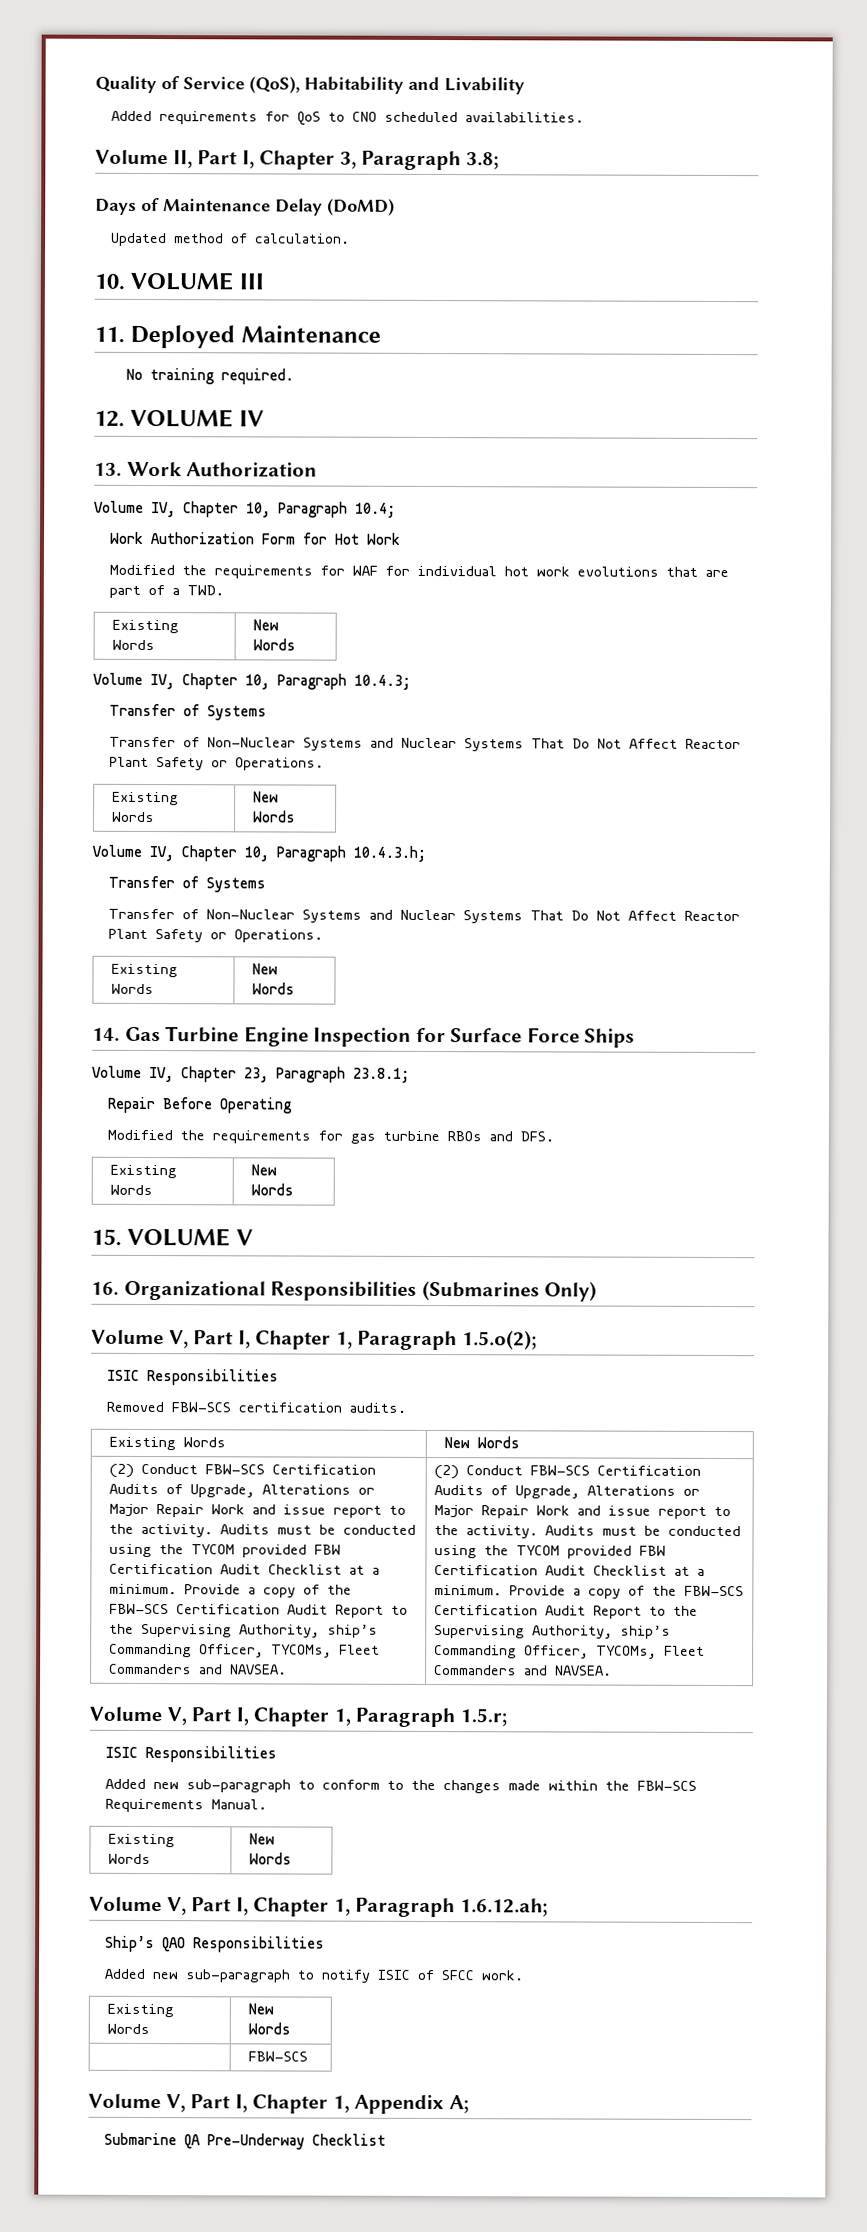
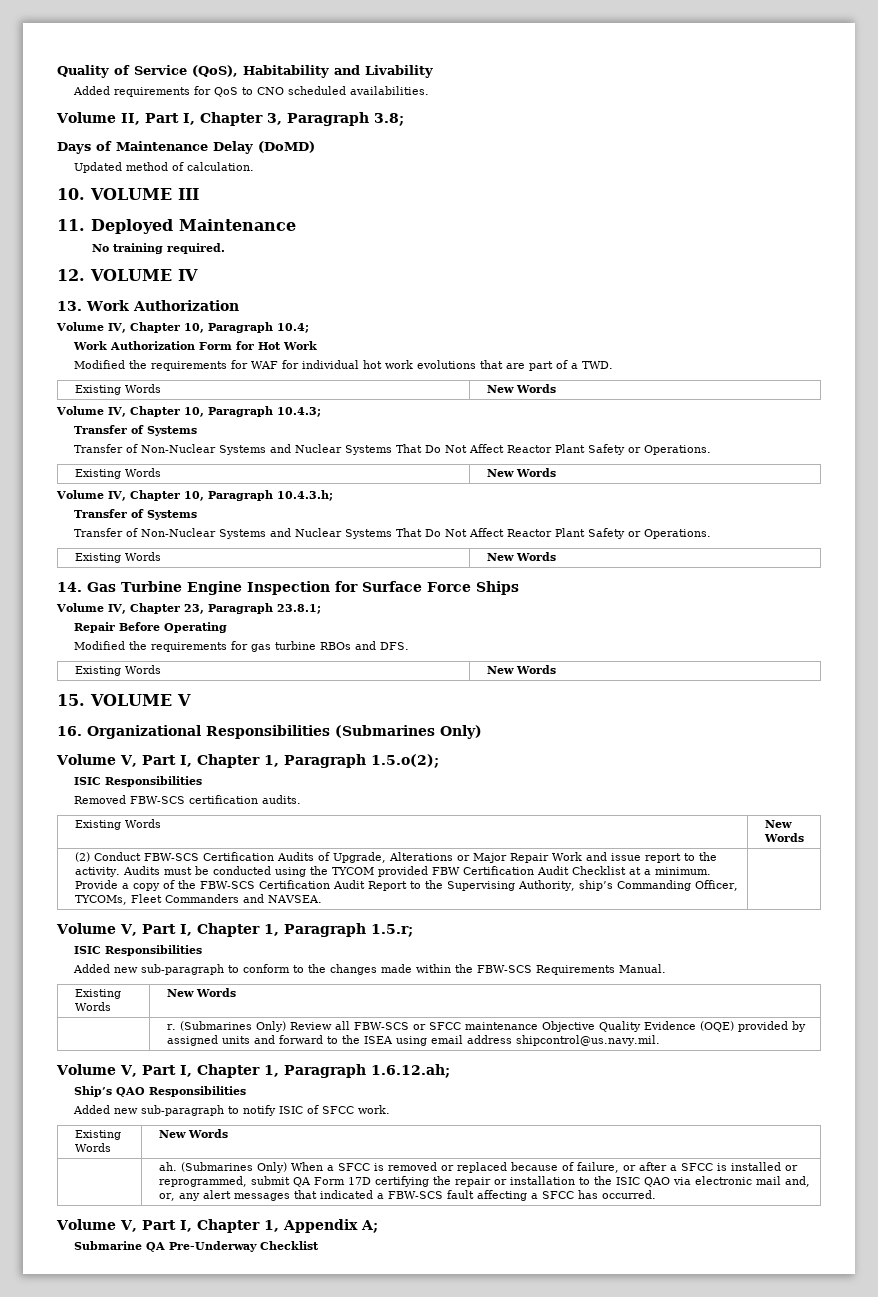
- Provide a copy of the FBW-SCS Certification Audit Report to the Supervising Authority, ship’s Commanding Officer, TYCOMs, Fleet Commanders and NAVSEA. | (2) Conduct FBW-SCS Certification Audits of Upgrade, Alterations or Major Repair Work and issue report to the activity. Audits must be conducted using the TYCOM provided FBW Certification Audit Checklist at a minimum. Provide a copy of the FBW-SCS Certification Audit Report to the Supervising Authority, ship’s Commanding Officer, TYCOMs, Fleet Commanders and NAVSEA.
+ Provide a copy of the FBW-SCS Certification Audit Report to the Supervising Authority, ship’s Commanding Officer, TYCOMs, Fleet Commanders and NAVSEA.
+ | r. (Submarines Only) Review all FBW-SCS or SFCC maintenance Objective Quality Evidence (OQE) provided by assigned units and forward to the ISEA using email address shipcontrol@us.navy.mil.
  Added new sub-paragraph to notify ISIC of SFCC work.
  Existing Words | New Words
- | FBW-SCS
+ | ah. (Submarines Only) When a SFCC is removed or replaced because of failure, or after a SFCC is installed or reprogrammed, submit QA Form 17D certifying the repair or installation to the ISIC QAO via electronic mail and, or, any alert messages that indicated a FBW-SCS fault affecting a SFCC has occurred.

